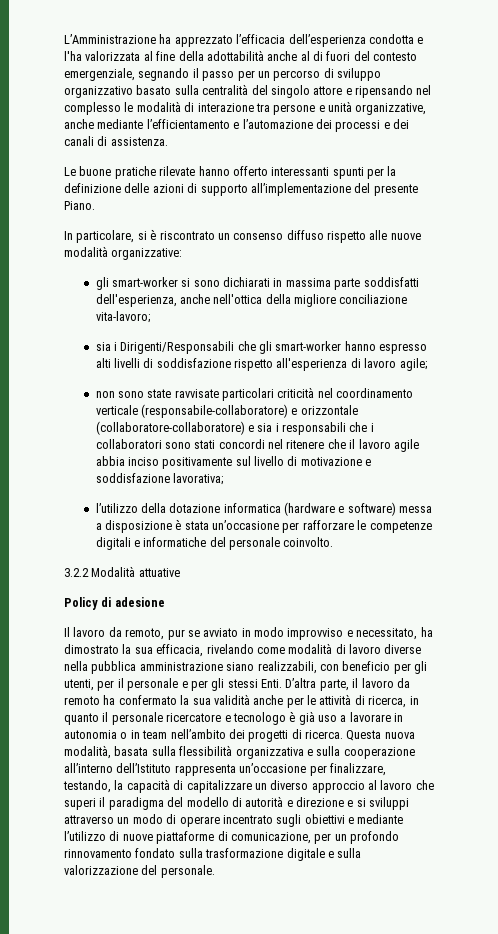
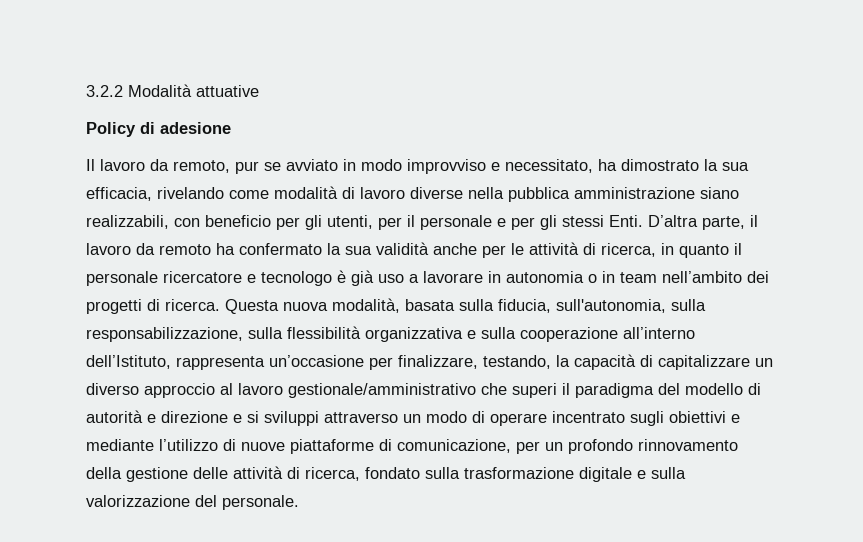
- L’Amministrazione ha apprezzato l’efficacia dell’esperienza condotta e l'ha valorizzata al fine della adottabilità anche al di fuori del contesto emergenziale, segnando il passo per un percorso di sviluppo organizzativo basato sulla centralità del singolo attore e ripensando nel complesso le modalità di interazione tra persone e unità organizzative, anche mediante l’efficientamento e l’automazione dei processi e dei canali di assistenza.
- Le buone pratiche rilevate hanno offerto interessanti spunti per la definizione delle azioni di supporto all’implementazione del presente Piano.
- In particolare, si è riscontrato un consenso diffuso rispetto alle nuove modalità organizzative:
- gli smart-worker si sono dichiarati in massima parte soddisfatti dell'esperienza, anche nell'ottica della migliore conciliazione vita-lavoro;
- sia i Dirigenti/Responsabili che gli smart-worker hanno espresso alti livelli di soddisfazione rispetto all'esperienza di lavoro agile;
- non sono state ravvisate particolari criticità nel coordinamento verticale (responsabile-collaboratore) e orizzontale (collaboratore-collaboratore) e sia i responsabili che i collaboratori sono stati concordi nel ritenere che il lavoro agile abbia inciso positivamente sul livello di motivazione e soddisfazione lavorativa;
- l’utilizzo della dotazione informatica (hardware e software) messa a disposizione è stata un’occasione per rafforzare le competenze digitali e informatiche del personale coinvolto.
- Questa nuova modalità, basata sulla flessibilità organizzativa e sulla cooperazione all’interno dell’Istituto rappresenta un’occasione per finalizzare, testando, la capacità di capitalizzare un diverso approccio al lavoro che superi il paradigma del modello di autorità e direzione e si sviluppi attraverso un modo di operare incentrato sugli obiettivi e mediante l’utilizzo di nuove piattaforme di comunicazione, per un profondo rinnovamento fondato sulla trasformazione digitale e sulla valorizzazione del personale.
+ Questa nuova modalità, basata sulla fiducia, sull'autonomia, sulla responsabilizzazione, sulla flessibilità organizzativa e sulla cooperazione all’interno dell’Istituto, rappresenta un’occasione per finalizzare, testando, la capacità di capitalizzare un diverso approccio al lavoro gestionale/amministrativo che superi il paradigma del modello di autorità e direzione e si sviluppi attraverso un modo di operare incentrato sugli obiettivi e mediante l’utilizzo di nuove piattaforme di comunicazione, per un profondo rinnovamento della gestione delle attività di ricerca, fondato sulla trasformazione digitale e sulla valorizzazione del personale.

